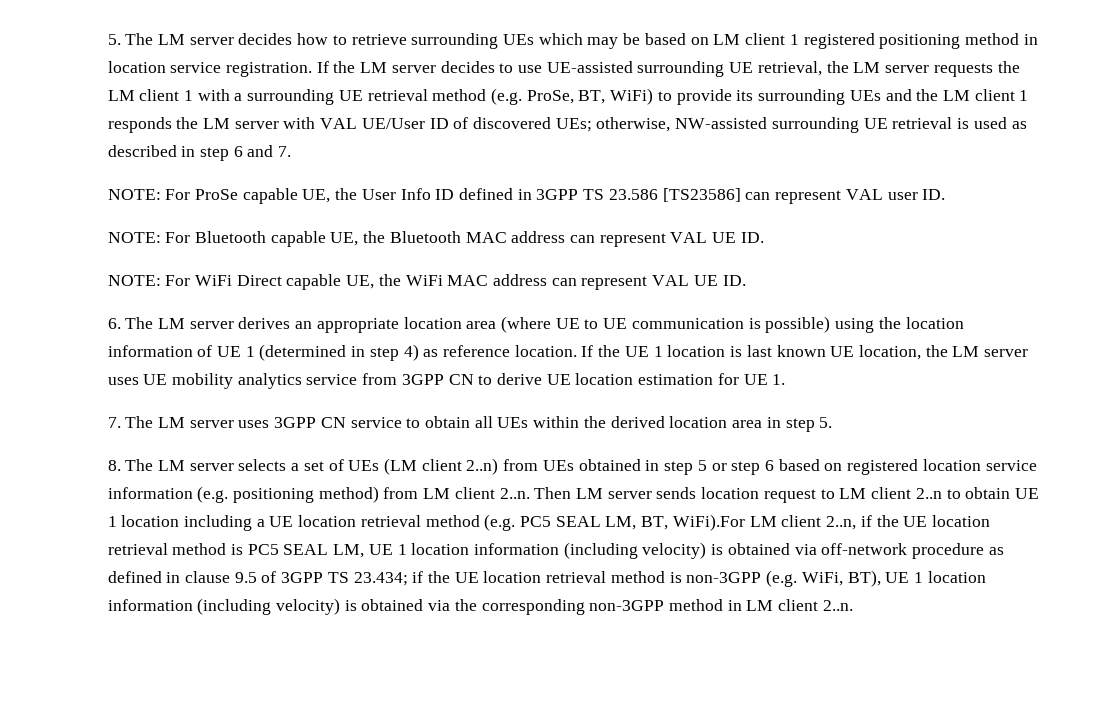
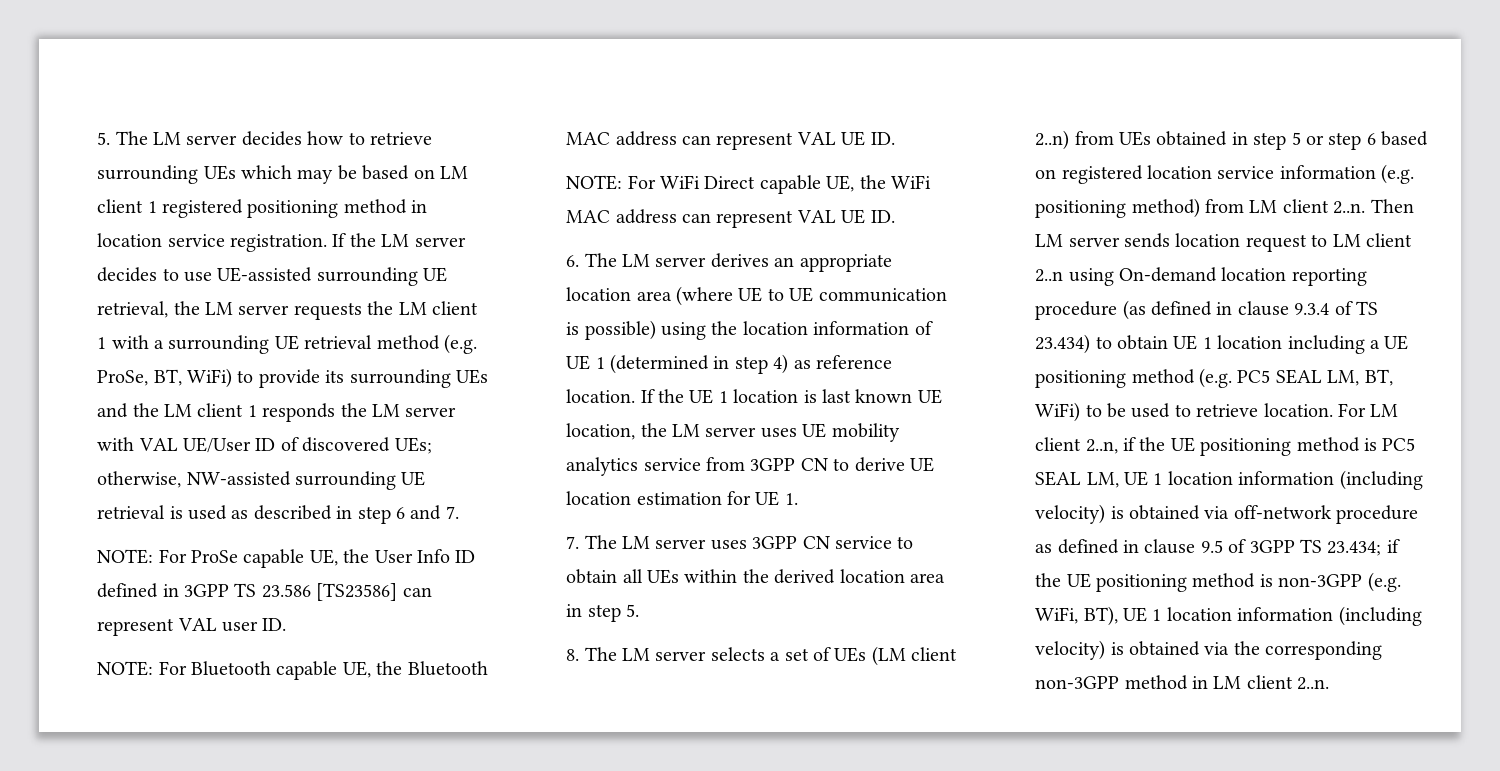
- 8. The LM server selects a set of UEs (LM client 2..n) from UEs obtained in step 5 or step 6 based on registered location service information (e.g. positioning method) from LM client 2..n. Then LM server sends location request to LM client 2..n to obtain UE 1 location including a UE location retrieval method (e.g. PC5 SEAL LM, BT, WiFi).For LM client 2..n, if the UE location retrieval method is PC5 SEAL LM, UE 1 location information (including velocity) is obtained via off-network procedure as defined in clause 9.5 of 3GPP TS 23.434;
+ 8. The LM server selects a set of UEs (LM client 2..n) from UEs obtained in step 5 or step 6 based on registered location service information (e.g. positioning method) from LM client 2..n. Then LM server sends location request to LM client 2..n using On-demand location reporting procedure (as defined in clause 9.3.4 of TS 23.434) to obtain UE 1 location including a UE positioning method (e.g. PC5 SEAL LM, BT, WiFi) to be used to retrieve location. For LM client 2..n, if the UE positioning method is PC5 SEAL LM, UE 1 location information (including velocity) is obtained via off-network procedure as defined in clause 9.5 of 3GPP TS 23.434;
- if the UE location retrieval method is non-3GPP (e.g. WiFi, BT), UE 1 location information (including velocity) is obtained via the corresponding non-3GPP method in LM client 2..n.
+ if the UE positioning method is non-3GPP (e.g. WiFi, BT), UE 1 location information (including velocity) is obtained via the corresponding non-3GPP method in LM client 2..n.

